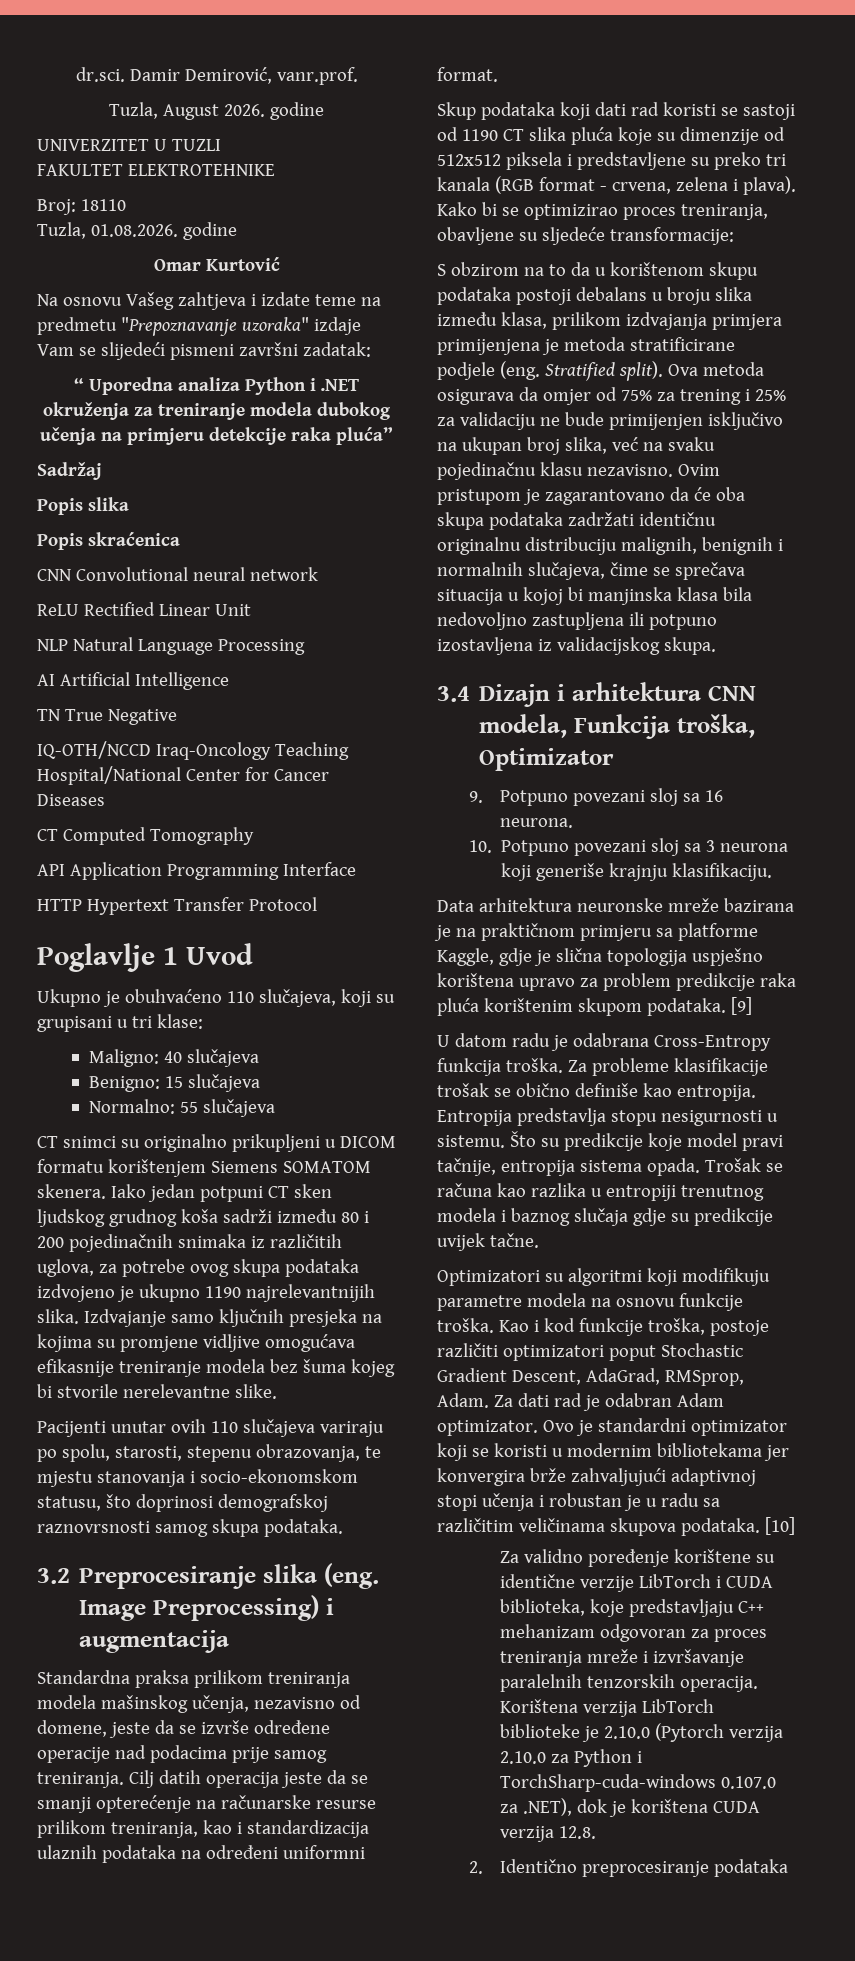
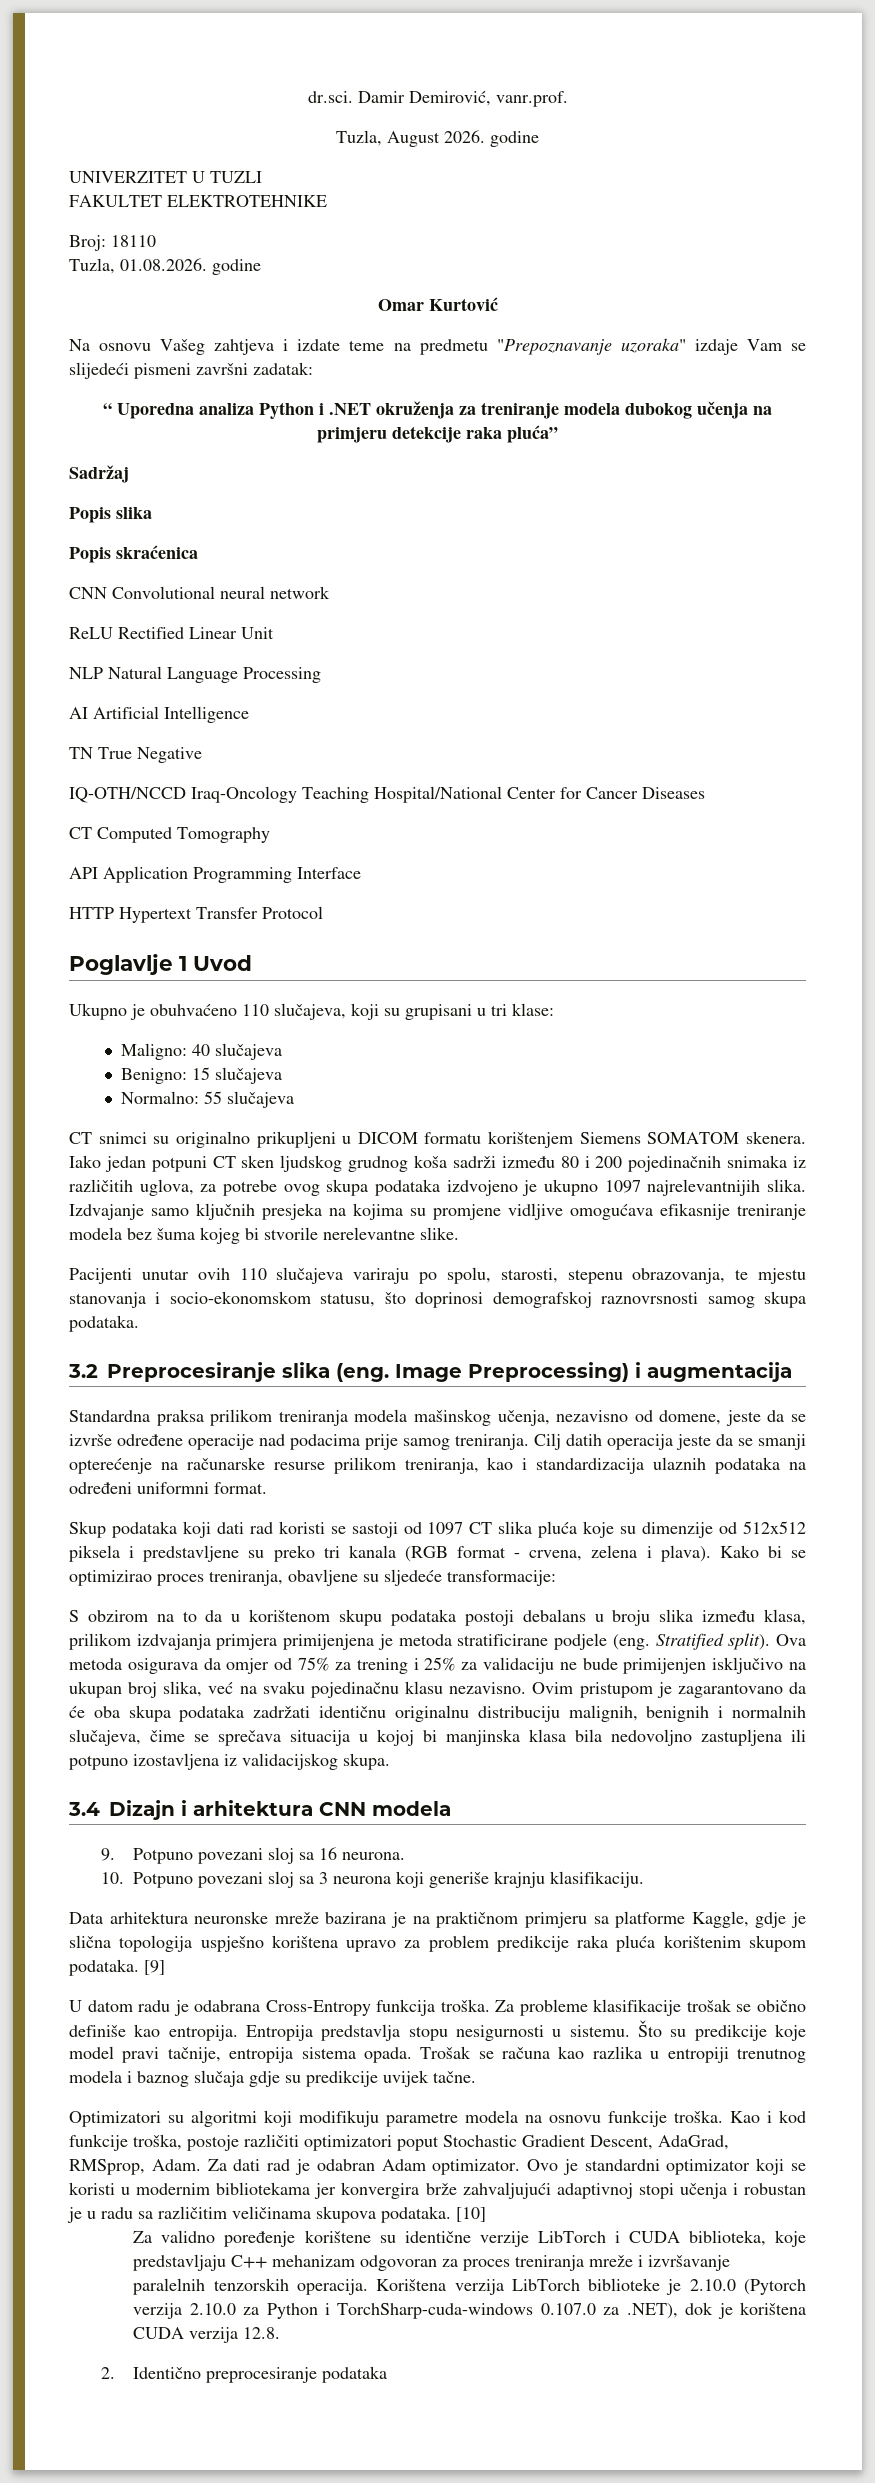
- Iako jedan potpuni CT sken ljudskog grudnog koša sadrži između 80 i 200 pojedinačnih snimaka iz različitih uglova, za potrebe ovog skupa podataka izdvojeno je ukupno 1190 najrelevantnijih slika.
+ Iako jedan potpuni CT sken ljudskog grudnog koša sadrži između 80 i 200 pojedinačnih snimaka iz različitih uglova, za potrebe ovog skupa podataka izdvojeno je ukupno 1097 najrelevantnijih slika.
- Skup podataka koji dati rad koristi se sastoji od 1190 CT slika pluća koje su dimenzije od 512x512 piksela i predstavljene su preko tri kanala (RGB format - crvena, zelena i plava).
+ Skup podataka koji dati rad koristi se sastoji od 1097 CT slika pluća koje su dimenzije od 512x512 piksela i predstavljene su preko tri kanala (RGB format - crvena, zelena i plava).
- 3.4 Dizajn i arhitektura CNN modela, Funkcija troška, Optimizator
+ 3.4 Dizajn i arhitektura CNN modela

